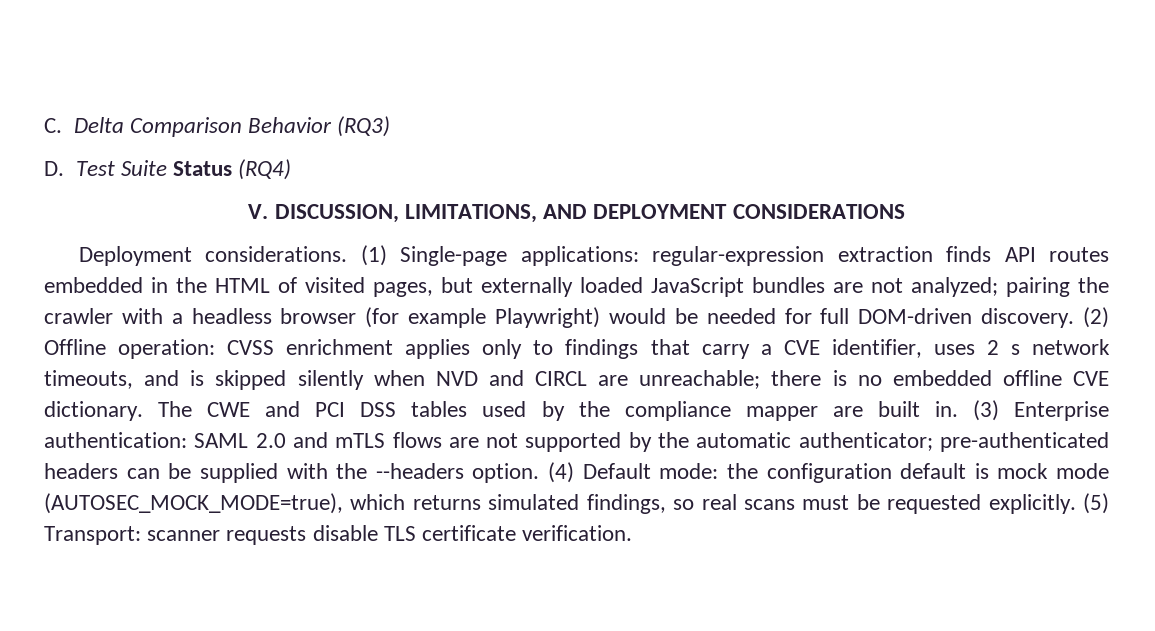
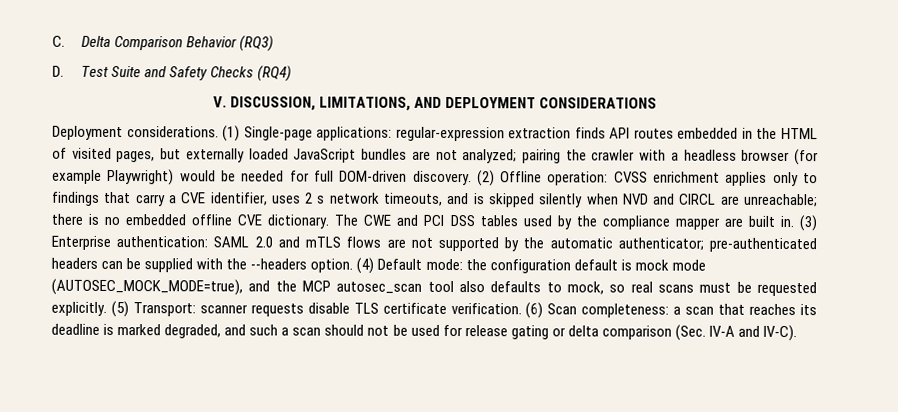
- D. Test Suite Status (RQ4)
+ D. Test Suite and Safety Checks (RQ4)
- (4) Default mode: the configuration default is mock mode (AUTOSEC_MOCK_MODE=true), which returns simulated findings, so real scans must be requested explicitly.
+ (4) Default mode: the configuration default is mock mode (AUTOSEC_MOCK_MODE=true), and the MCP autosec_scan tool also defaults to mock, so real scans must be requested explicitly.
+ (6) Scan completeness: a scan that reaches its deadline is marked degraded, and such a scan should not be used for release gating or delta comparison (Sec. IV-A and IV-C).

